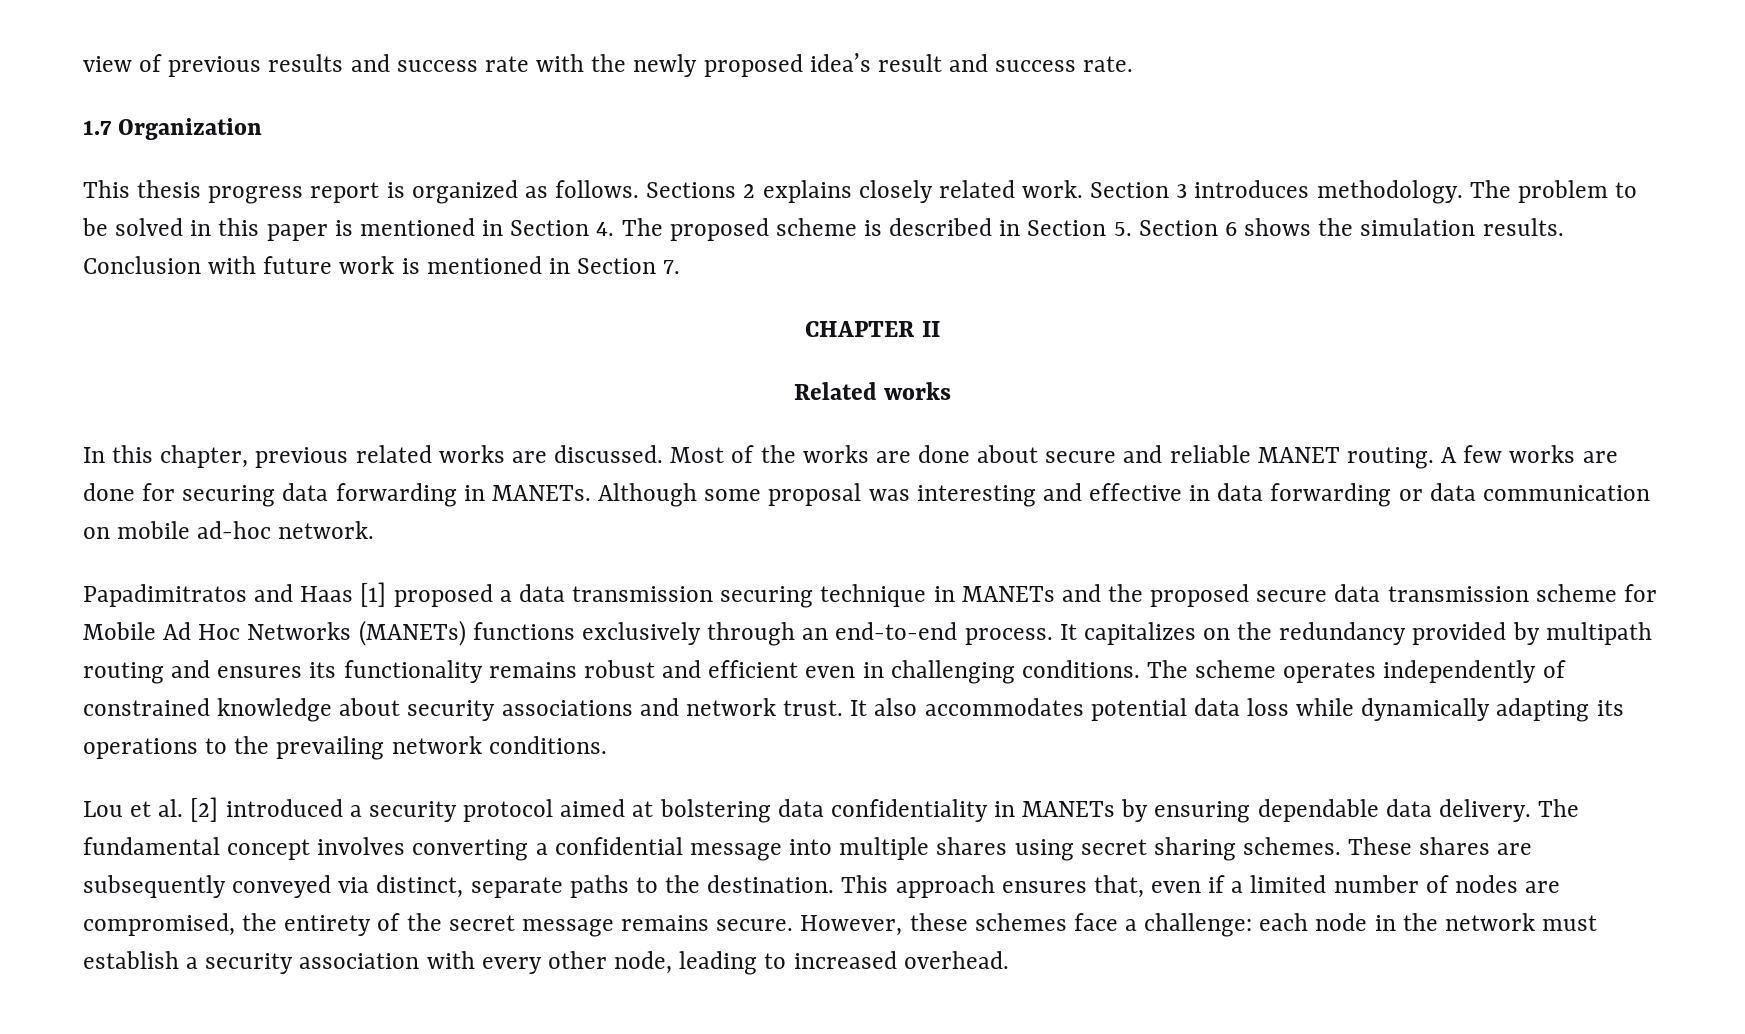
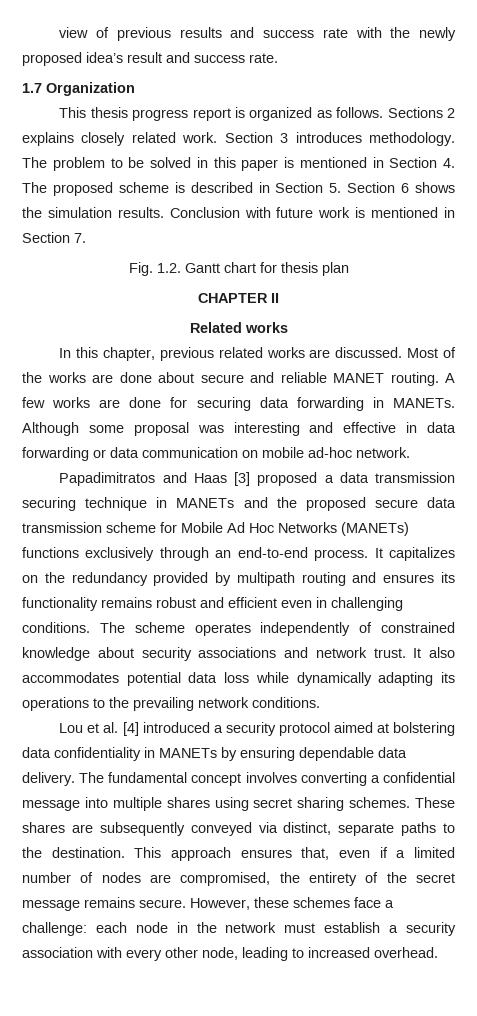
+ Fig. 1.2. Gantt chart for thesis plan
- Papadimitratos and Haas [1] proposed a data transmission securing technique in MANETs and the proposed secure data transmission scheme for Mobile Ad Hoc Networks (MANETs) functions exclusively through an end-to-end process.
+ Papadimitratos and Haas [3] proposed a data transmission securing technique in MANETs and the proposed secure data transmission scheme for Mobile Ad Hoc Networks (MANETs) functions exclusively through an end-to-end process.
- Lou et al. [2] introduced a security protocol aimed at bolstering data confidentiality in MANETs by ensuring dependable data delivery.
+ Lou et al. [4] introduced a security protocol aimed at bolstering data confidentiality in MANETs by ensuring dependable data delivery.

